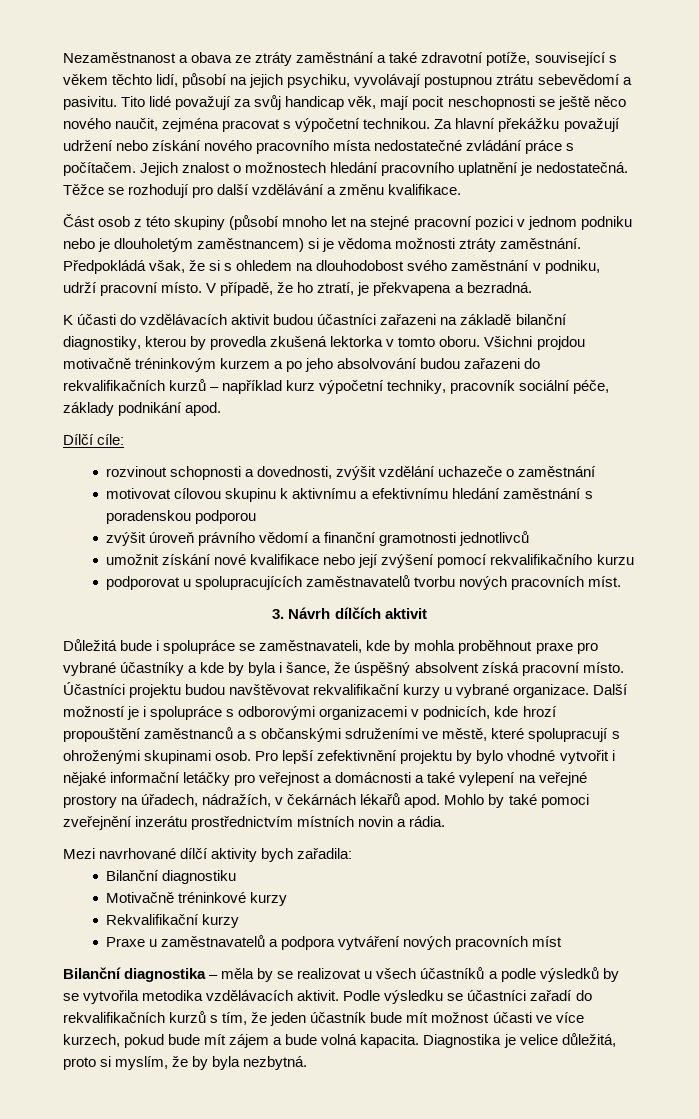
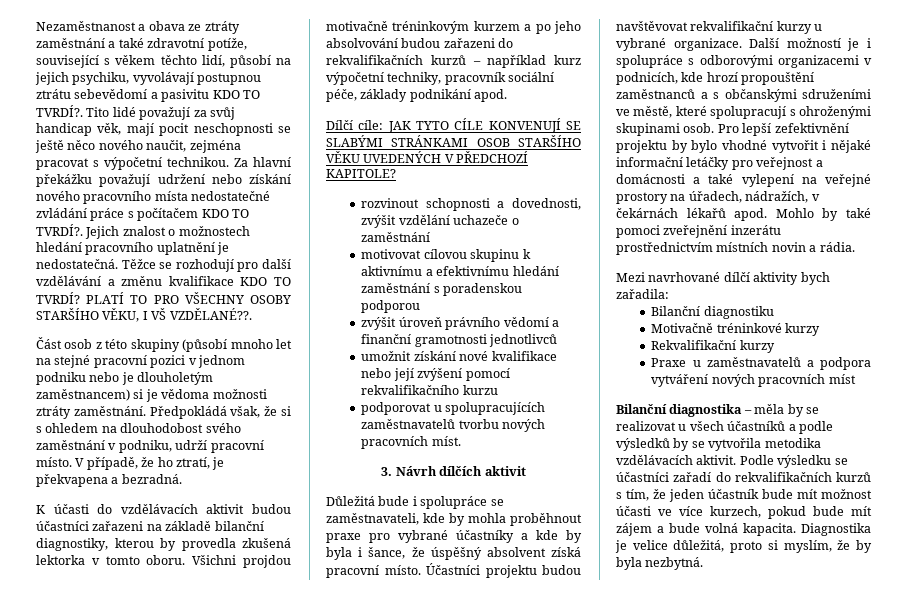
- Nezaměstnanost a obava ze ztráty zaměstnání a také zdravotní potíže, související s věkem těchto lidí, působí na jejich psychiku, vyvolávají postupnou ztrátu sebevědomí a pasivitu.
+ Nezaměstnanost a obava ze ztráty zaměstnání a také zdravotní potíže, související s věkem těchto lidí, působí na jejich psychiku, vyvolávají postupnou ztrátu sebevědomí a pasivitu KDO TO TVRDÍ?.
- Za hlavní překážku považují udržení nebo získání nového pracovního místa nedostatečné zvládání práce s počítačem.
+ Za hlavní překážku považují udržení nebo získání nového pracovního místa nedostatečné zvládání práce s počítačem KDO TO TVRDÍ?.
- Těžce se rozhodují pro další vzdělávání a změnu kvalifikace.
+ Těžce se rozhodují pro další vzdělávání a změnu kvalifikace KDO TO TVRDÍ? PLATÍ TO PRO VŠECHNY OSOBY STARŠÍHO VĚKU, I VŠ VZDĚLANÉ??.
- Dílčí cíle:
+ Dílčí cíle: JAK TYTO CÍLE KONVENUJÍ SE SLABÝMI STRÁNKAMI OSOB STARŠÍHO VĚKU UVEDENÝCH V PŘEDCHOZÍ KAPITOLE?

